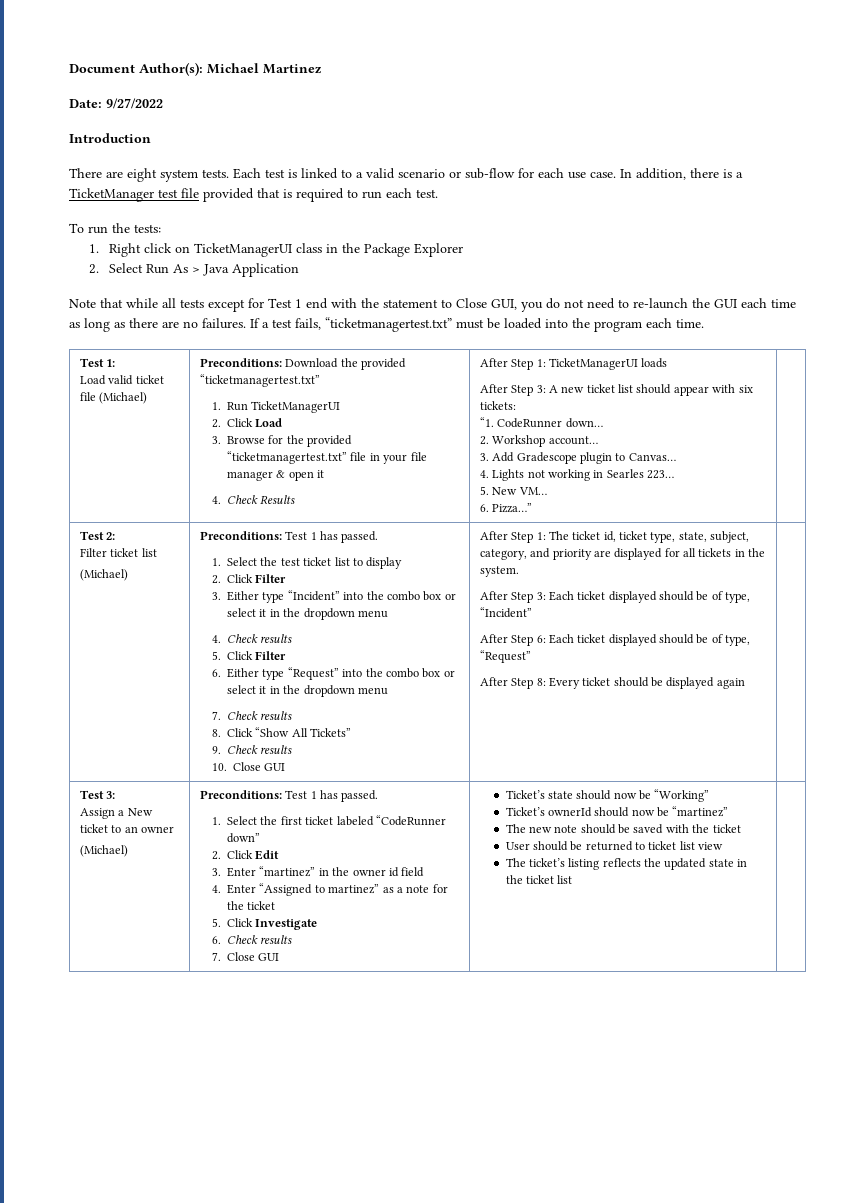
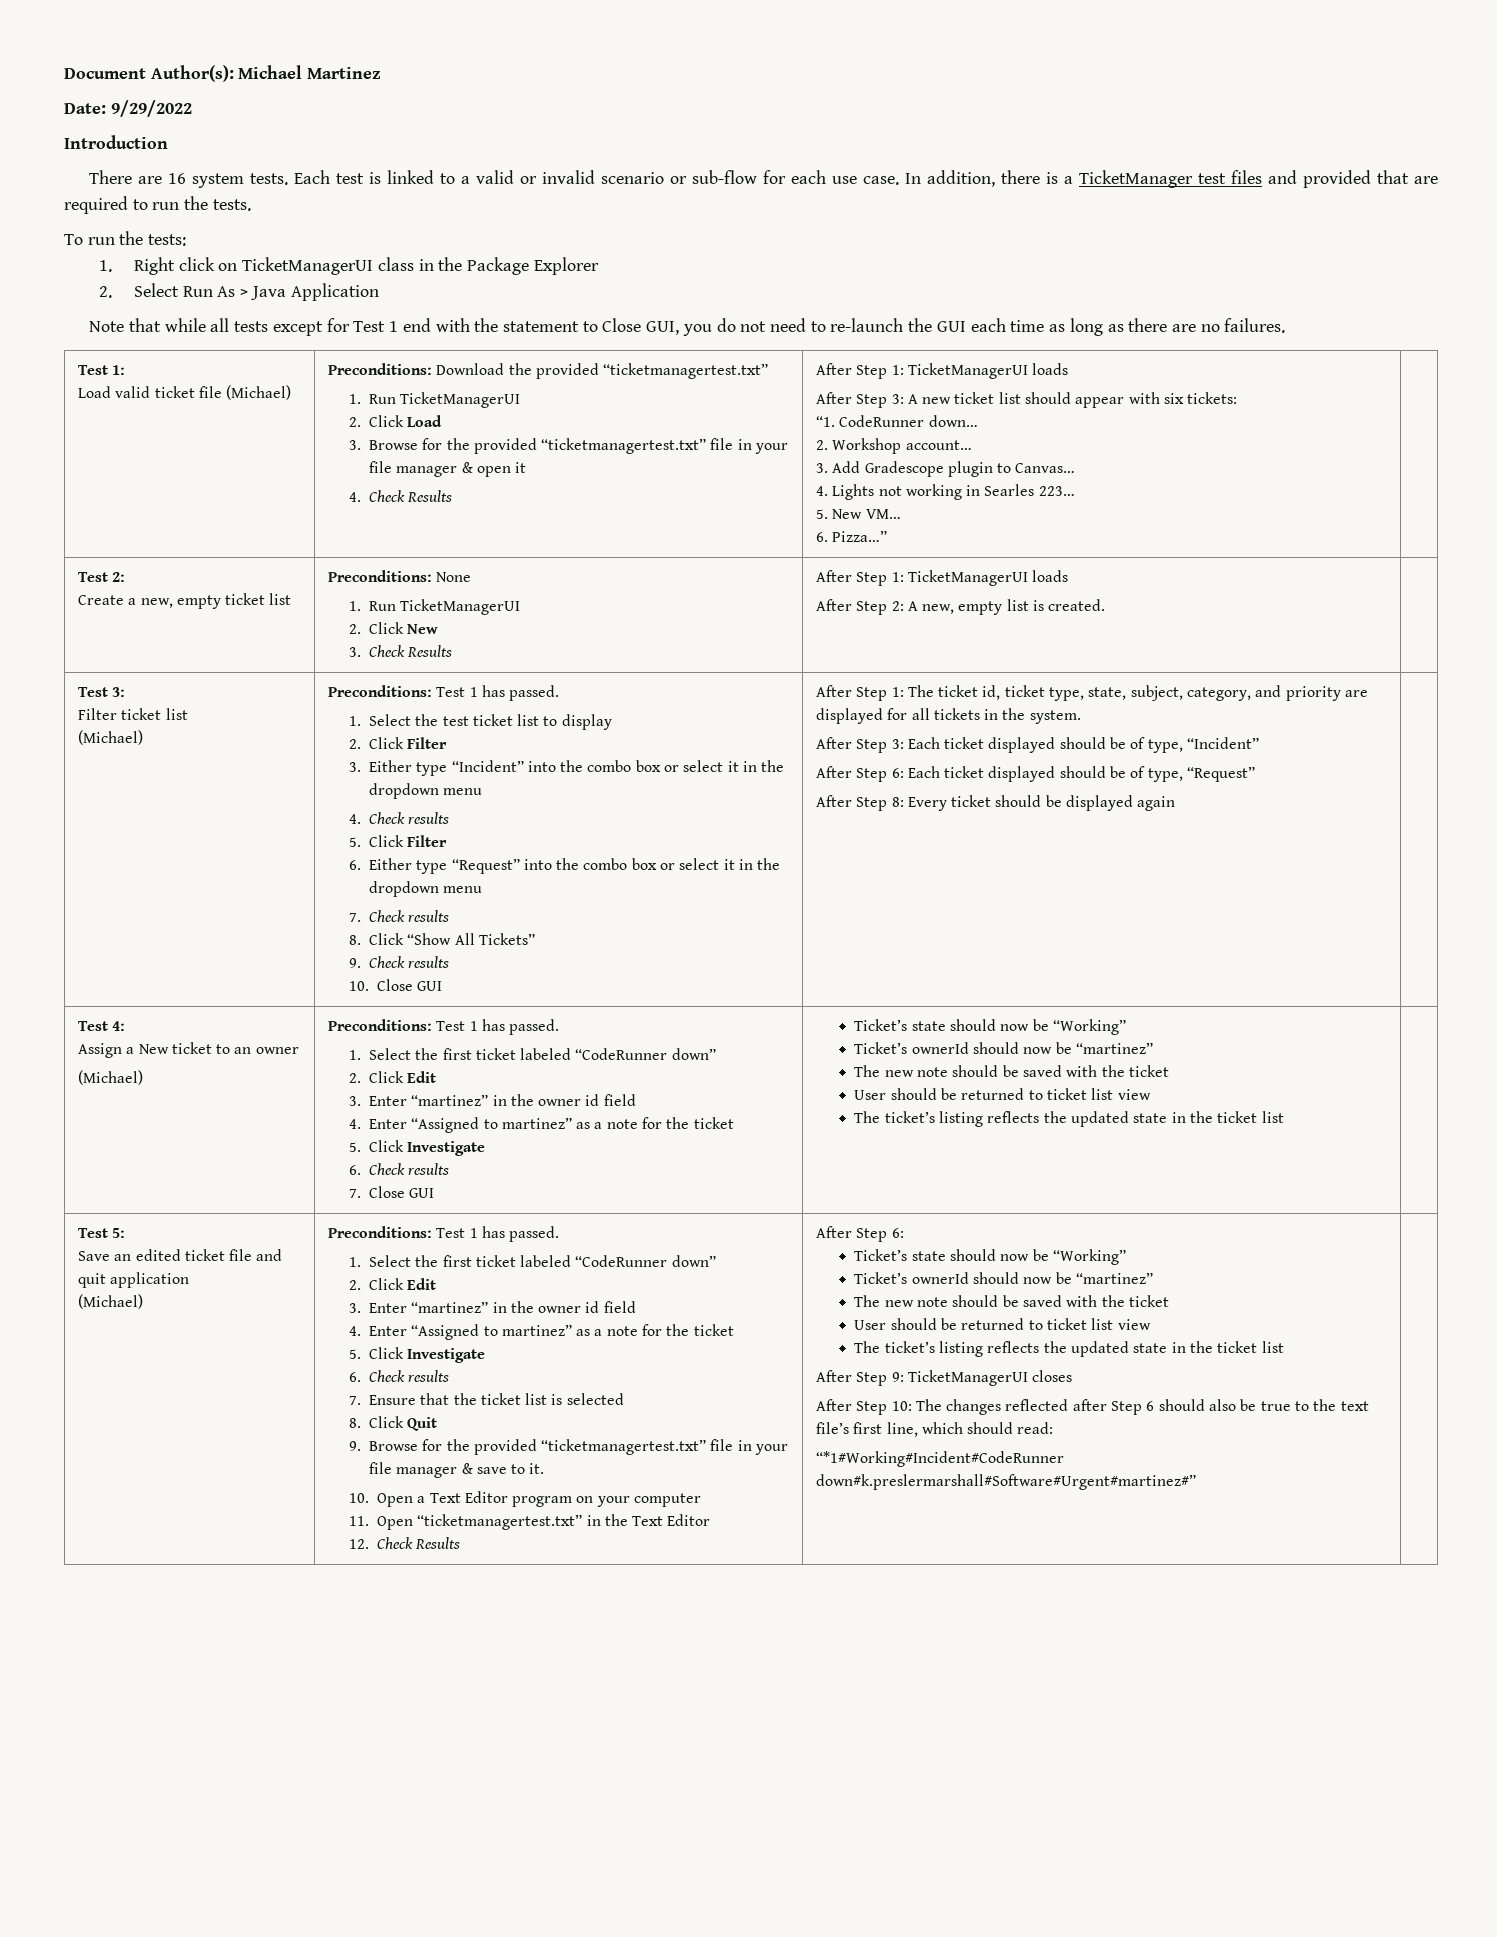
- Date: 9/27/2022
+ Date: 9/29/2022
- There are eight system tests.
+ There are 16 system tests.
- Each test is linked to a valid scenario or sub-flow for each use case.
+ Each test is linked to a valid or invalid scenario or sub-flow for each use case.
- In addition, there is a TicketManager test file provided that is required to run each test.
+ In addition, there is a TicketManager test files and provided that are required to run the tests.
- If a test fails, “ticketmanagertest.txt” must be loaded into the program each time.
+ Create a new, empty ticket list | Preconditions: None
+ 1. Run TicketManagerUI
+ 2. Click New
+ 3. Check Results | After Step 1: TicketManagerUI loads
+ After Step 2: A new, empty list is created. |
+ Test 3:
- Test 3:
+ Test 4:
+ Test 5:
+ Save an edited ticket file and quit application
+ (Michael) | Preconditions: Test 1 has passed.
+ 1. Select the first ticket labeled “CodeRunner down”
+ 2. Click Edit
+ 3. Enter “martinez” in the owner id field
+ 4. Enter “Assigned to martinez” as a note for the ticket
+ 5. Click Investigate
+ 6. Check results
+ 7. Ensure that the ticket list is selected
+ 8. Click Quit
+ 9. Browse for the provided “ticketmanagertest.txt” file in your file manager & save to it.
+ 10. Open a Text Editor program on your computer
+ 11. Open “ticketmanagertest.txt” in the Text Editor
+ 12. Check Results | After Step 6:
+ Ticket’s state should now be “Working”
+ Ticket’s ownerId should now be “martinez”
+ The new note should be saved with the ticket
+ User should be returned to ticket list view
+ The ticket’s listing reflects the updated state in the ticket list
+ After Step 9: TicketManagerUI closes
+ After Step 10: The changes reflected after Step 6 should also be true to the text file’s first line, which should read:
+ “*1#Working#Incident#CodeRunner down#k.preslermarshall#Software#Urgent#martinez#”

